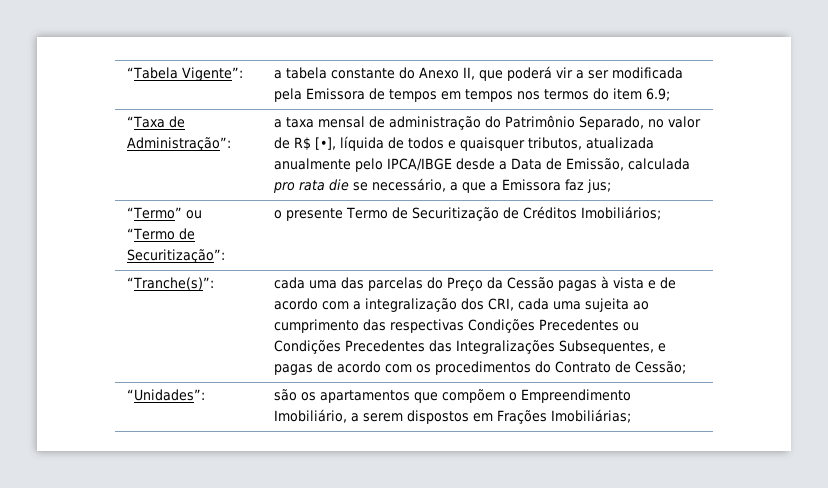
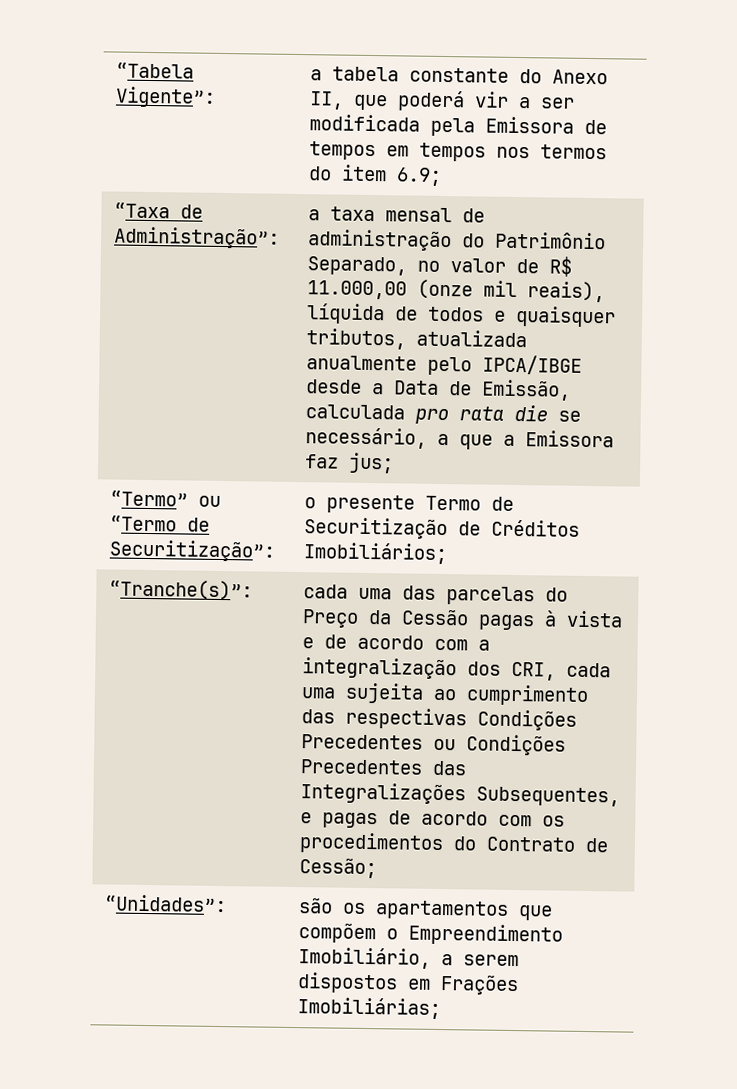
- a taxa mensal de administração do Patrimônio Separado, no valor de R$ [•], líquida de todos e quaisquer tributos, atualizada anualmente pelo IPCA/IBGE desde a Data de Emissão, calculada pro rata die se necessário, a que a Emissora faz jus;
+ a taxa mensal de administração do Patrimônio Separado, no valor de R$ 11.000,00 (onze mil reais), líquida de todos e quaisquer tributos, atualizada anualmente pelo IPCA/IBGE desde a Data de Emissão, calculada pro rata die se necessário, a que a Emissora faz jus;

